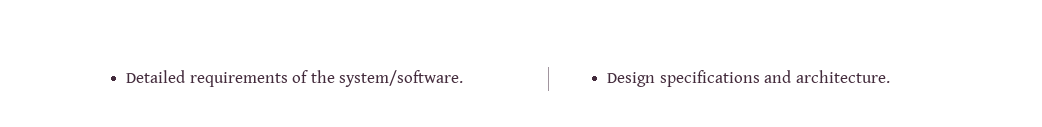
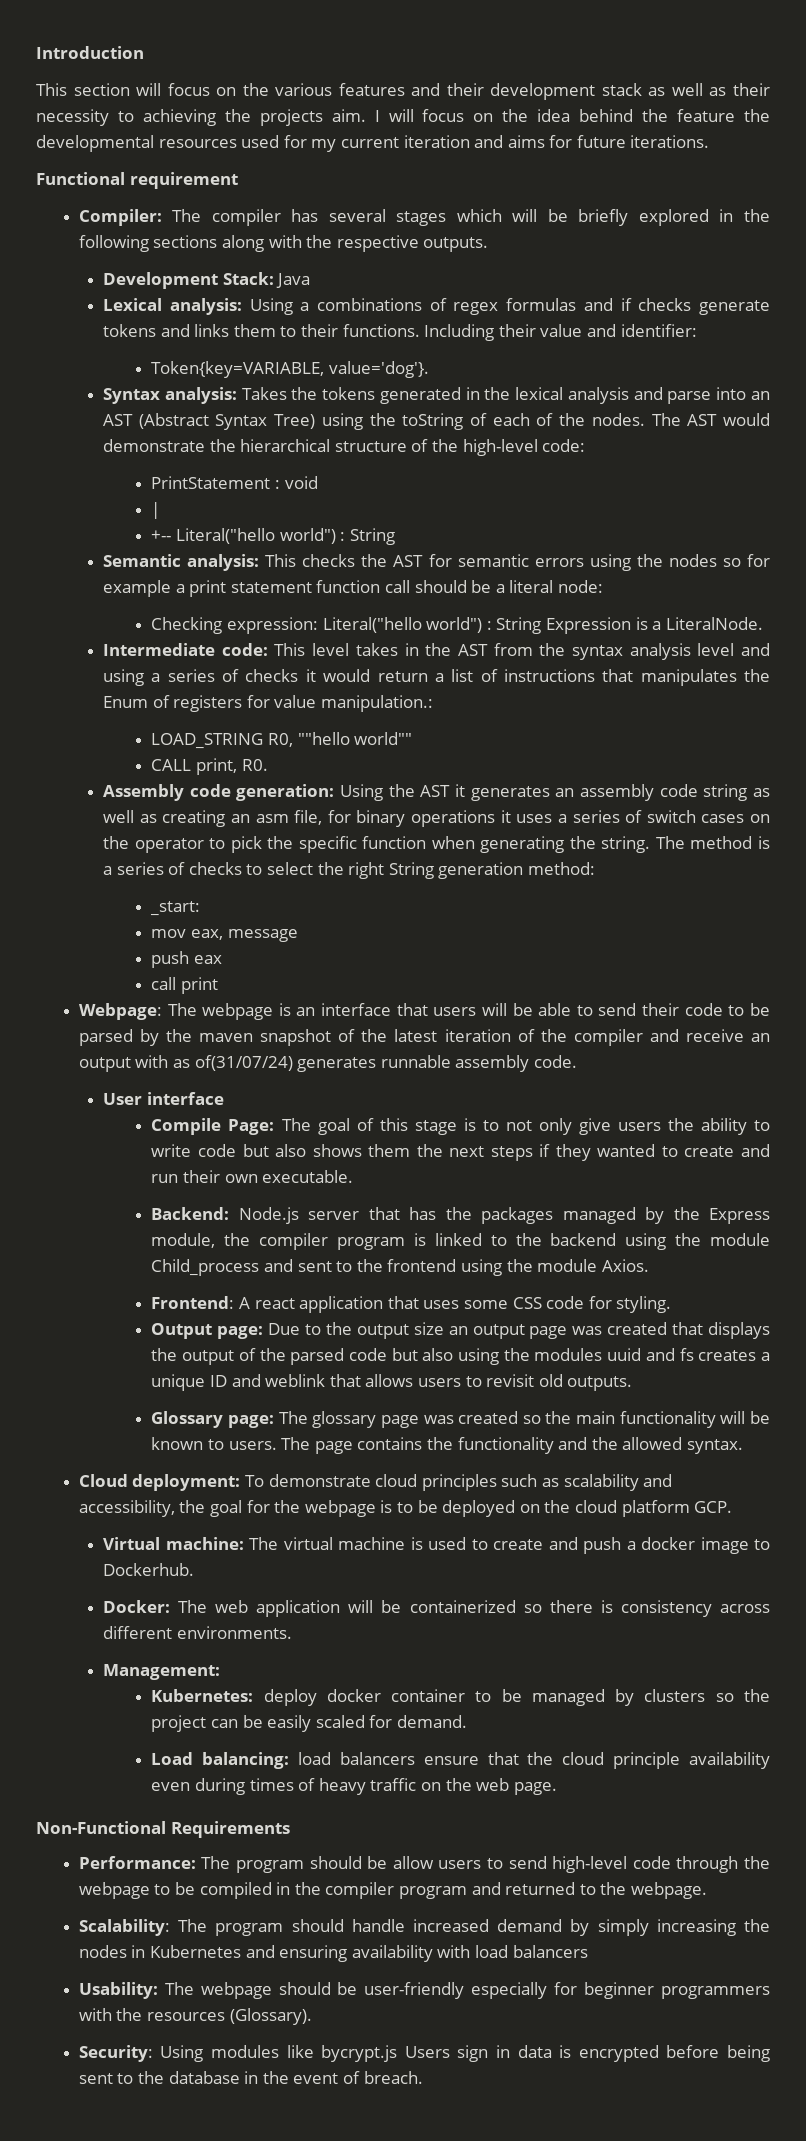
- Detailed requirements of the system/software.
- Design specifications and architecture.
+ Introduction
+ This section will focus on the various features and their development stack as well as their necessity to achieving the projects aim. I will focus on the idea behind the feature the developmental resources used for my current iteration and aims for future iterations.
+ Functional requirement
+ Compiler: The compiler has several stages which will be briefly explored in the following sections along with the respective outputs.
+ Development Stack: Java
+ Lexical analysis: Using a combinations of regex formulas and if checks generate tokens and links them to their functions. Including their value and identifier:
+ Token{key=VARIABLE, value='dog'}.
+ Syntax analysis: Takes the tokens generated in the lexical analysis and parse into an AST (Abstract Syntax Tree) using the toString of each of the nodes. The AST would demonstrate the hierarchical structure of the high-level code:
+ PrintStatement : void
+ |
+ +-- Literal("hello world") : String
+ Semantic analysis: This checks the AST for semantic errors using the nodes so for example a print statement function call should be a literal node:
+ Checking expression: Literal("hello world") : String Expression is a LiteralNode.
+ Intermediate code: This level takes in the AST from the syntax analysis level and using a series of checks it would return a list of instructions that manipulates the Enum of registers for value manipulation.:
+ LOAD_STRING R0, ""hello world""
+ CALL print, R0.
+ Assembly code generation: Using the AST it generates an assembly code string as well as creating an asm file, for binary operations it uses a series of switch cases on the operator to pick the specific function when generating the string. The method is a series of checks to select the right String generation method:
+ _start:
+ mov eax, message
+ push eax
+ call print
+ Webpage: The webpage is an interface that users will be able to send their code to be parsed by the maven snapshot of the latest iteration of the compiler and receive an output with as of(31/07/24) generates runnable assembly code.
+ User interface
+ Compile Page: The goal of this stage is to not only give users the ability to write code but also shows them the next steps if they wanted to create and run their own executable.
+ Backend: Node.js server that has the packages managed by the Express module, the compiler program is linked to the backend using the module Child_process and sent to the frontend using the module Axios.
+ Frontend: A react application that uses some CSS code for styling.
+ Output page: Due to the output size an output page was created that displays the output of the parsed code but also using the modules uuid and fs creates a unique ID and weblink that allows users to revisit old outputs.
+ Glossary page: The glossary page was created so the main functionality will be known to users. The page contains the functionality and the allowed syntax.
+ Cloud deployment: To demonstrate cloud principles such as scalability and accessibility, the goal for the webpage is to be deployed on the cloud platform GCP.
+ Virtual machine: The virtual machine is used to create and push a docker image to Dockerhub.
+ Docker: The web application will be containerized so there is consistency across different environments.
+ Management:
+ Kubernetes: deploy docker container to be managed by clusters so the project can be easily scaled for demand.
+ Load balancing: load balancers ensure that the cloud principle availability even during times of heavy traffic on the web page.
+ Non-Functional Requirements
+ Performance: The program should be allow users to send high-level code through the webpage to be compiled in the compiler program and returned to the webpage.
+ Scalability: The program should handle increased demand by simply increasing the nodes in Kubernetes and ensuring availability with load balancers
+ Usability: The webpage should be user-friendly especially for beginner programmers with the resources (Glossary).
+ Security: Using modules like bycrypt.js Users sign in data is encrypted before being sent to the database in the event of breach.

